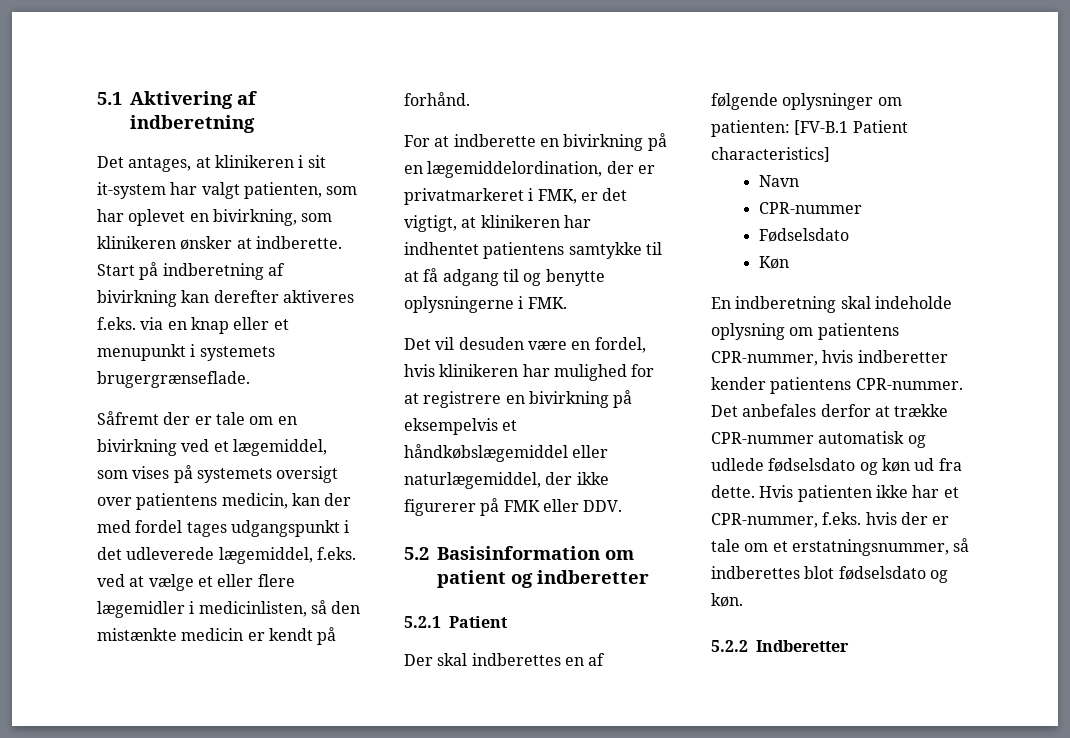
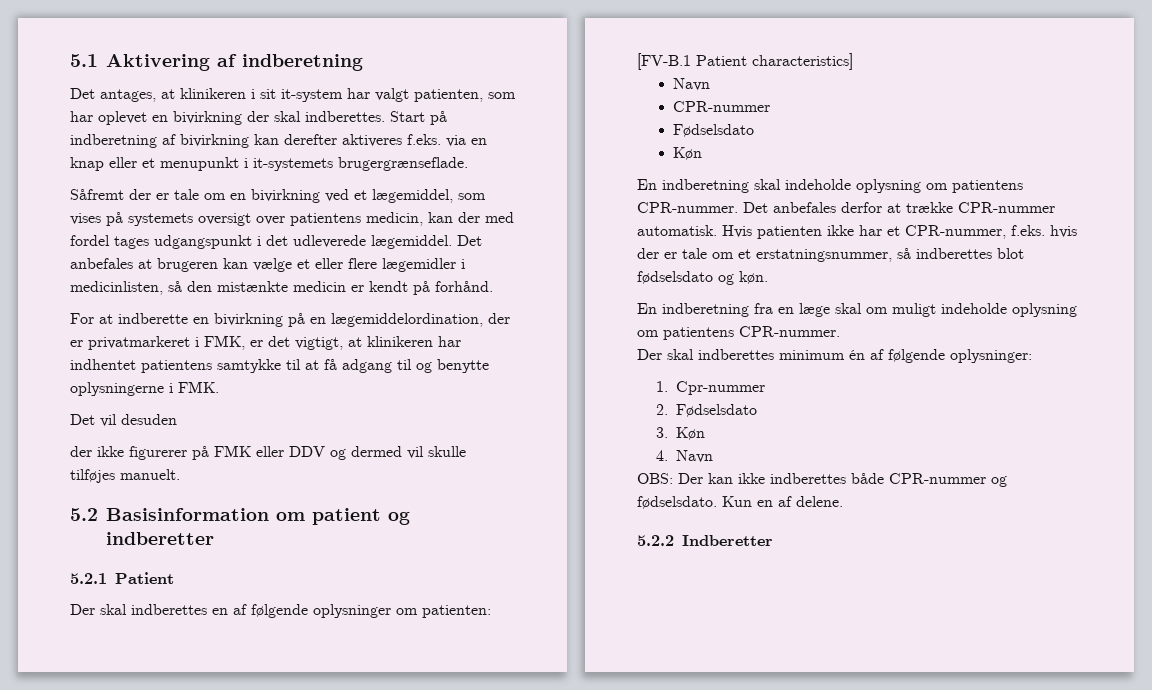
- Det antages, at klinikeren i sit it-system har valgt patienten, som har oplevet en bivirkning, som klinikeren ønsker at indberette.
+ Det antages, at klinikeren i sit it-system har valgt patienten, som har oplevet en bivirkning der skal indberettes.
- Start på indberetning af bivirkning kan derefter aktiveres f.eks. via en knap eller et menupunkt i systemets brugergrænseflade.
+ Start på indberetning af bivirkning kan derefter aktiveres f.eks. via en knap eller et menupunkt i it-systemets brugergrænseflade.
- Såfremt der er tale om en bivirkning ved et lægemiddel, som vises på systemets oversigt over patientens medicin, kan der med fordel tages udgangspunkt i det udleverede lægemiddel, f.eks. ved at vælge et eller flere lægemidler i medicinlisten, så den mistænkte medicin er kendt på forhånd.
+ Såfremt der er tale om en bivirkning ved et lægemiddel, som vises på systemets oversigt over patientens medicin, kan der med fordel tages udgangspunkt i det udleverede lægemiddel. Det anbefales at brugeren kan vælge et eller flere lægemidler i medicinlisten, så den mistænkte medicin er kendt på forhånd.
- Det vil desuden være en fordel, hvis klinikeren har mulighed for at registrere en bivirkning på eksempelvis et håndkøbslægemiddel eller naturlægemiddel, der ikke figurerer på FMK eller DDV.
+ Det vil desuden
+ der ikke figurerer på FMK eller DDV og dermed vil skulle tilføjes manuelt.
- En indberetning skal indeholde oplysning om patientens CPR-nummer, hvis indberetter kender patientens CPR-nummer.
+ En indberetning skal indeholde oplysning om patientens CPR-nummer.
- Det anbefales derfor at trække CPR-nummer automatisk og udlede fødselsdato og køn ud fra dette.
+ Det anbefales derfor at trække CPR-nummer automatisk.
+ En indberetning fra en læge skal om muligt indeholde oplysning om patientens CPR-nummer.
+ Der skal indberettes minimum én af følgende oplysninger:
+ 1. Cpr-nummer
+ 2. Fødselsdato
+ 3. Køn
+ 4. Navn
+ OBS: Der kan ikke indberettes både CPR-nummer og fødselsdato. Kun en af delene.

